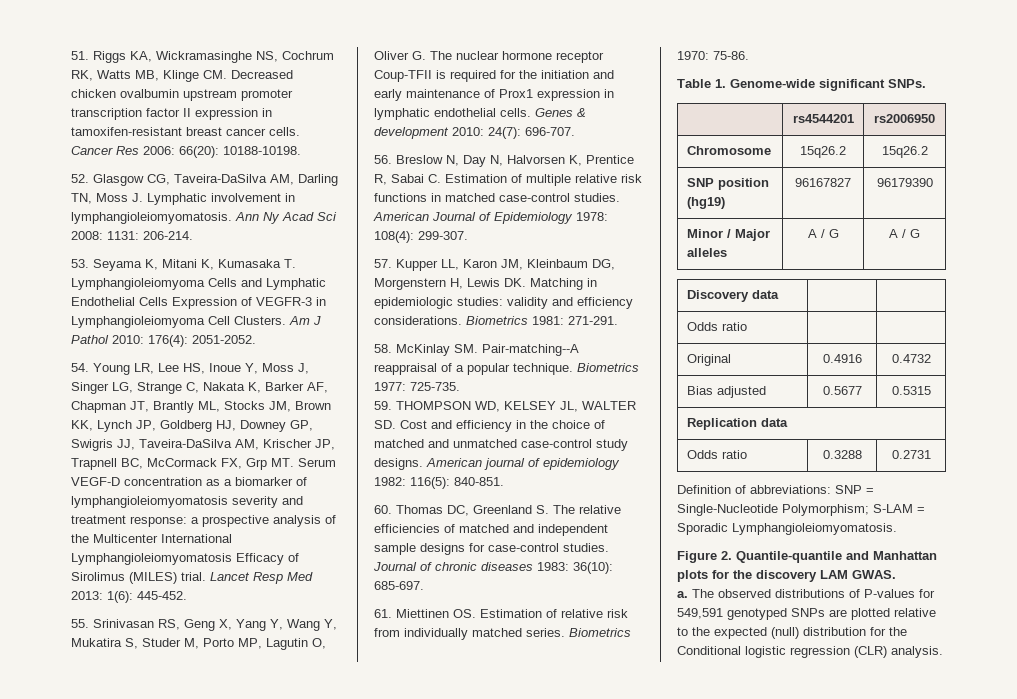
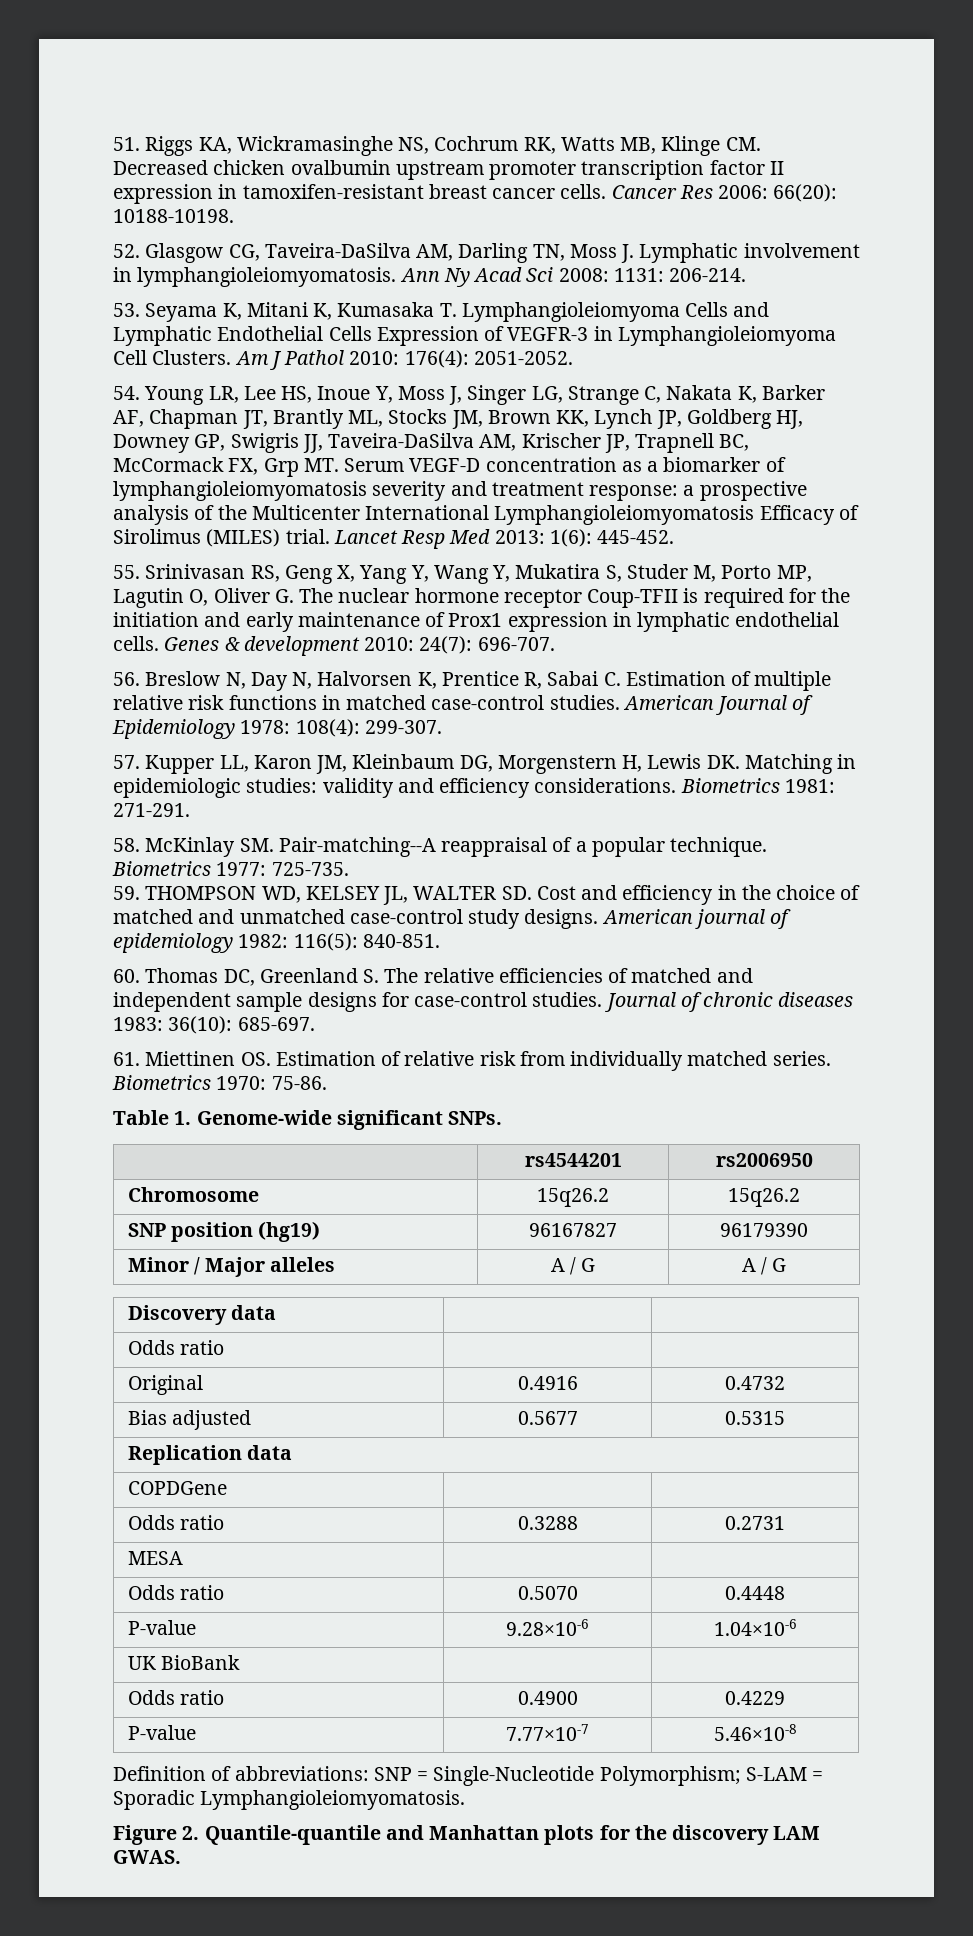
+ COPDGene | |
+ MESA | |
+ Odds ratio | 0.5070 | 0.4448
+ P-value | 9.28×10-6 | 1.04×10-6
+ UK BioBank | |
+ Odds ratio | 0.4900 | 0.4229
+ P-value | 7.77×10-7 | 5.46×10-8
- a. The observed distributions of P-values for 549,591 genotyped SNPs are plotted relative to the expected (null) distribution for the Conditional logistic regression (CLR) analysis.

